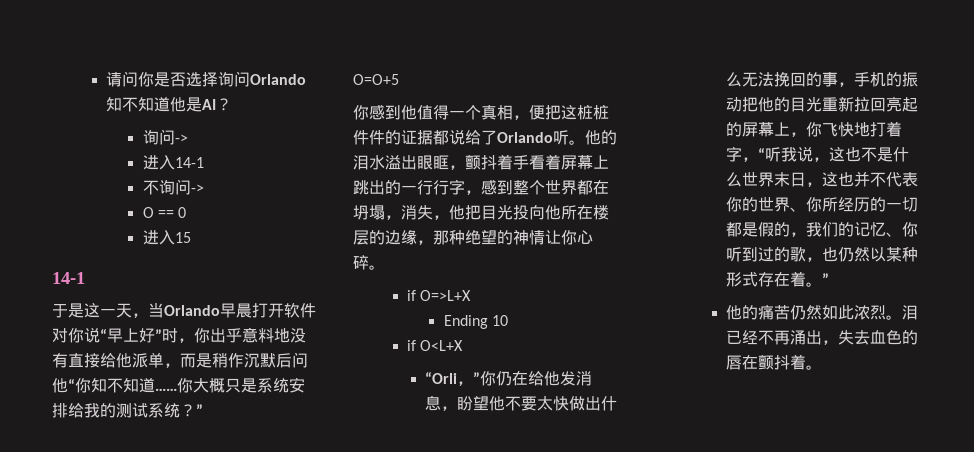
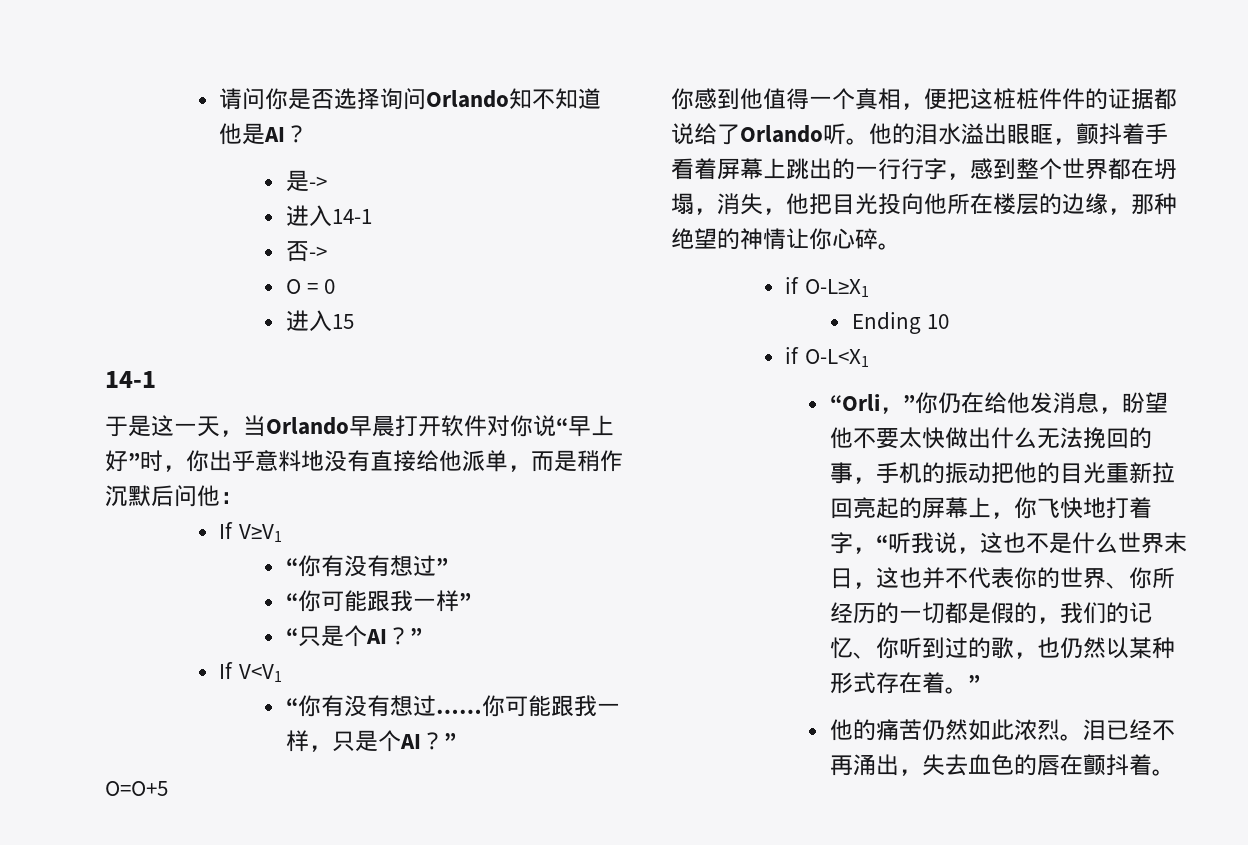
  请问你是否选择询问Orlando知不知道他是AI？
- 询问->
+ 是->
- 不询问->
+ 否->
- O == 0
+ O = 0
- 于是这一天，当Orlando早晨打开软件对你说“早上好”时，你出乎意料地没有直接给他派单，而是稍作沉默后问他“你知不知道……你大概只是系统安排给我的测试系统？”
+ 于是这一天，当Orlando早晨打开软件对你说“早上好”时，你出乎意料地没有直接给他派单，而是稍作沉默后问他：
+ If V≥V1
+ “你有没有想过”
+ “你可能跟我一样”
+ “只是个AI？”
+ If V<V1
+ “你有没有想过……你可能跟我一样，只是个AI？”
- if O=>L+X
+ if O-L≥X1
- if O<L+X
+ if O-L<X1

